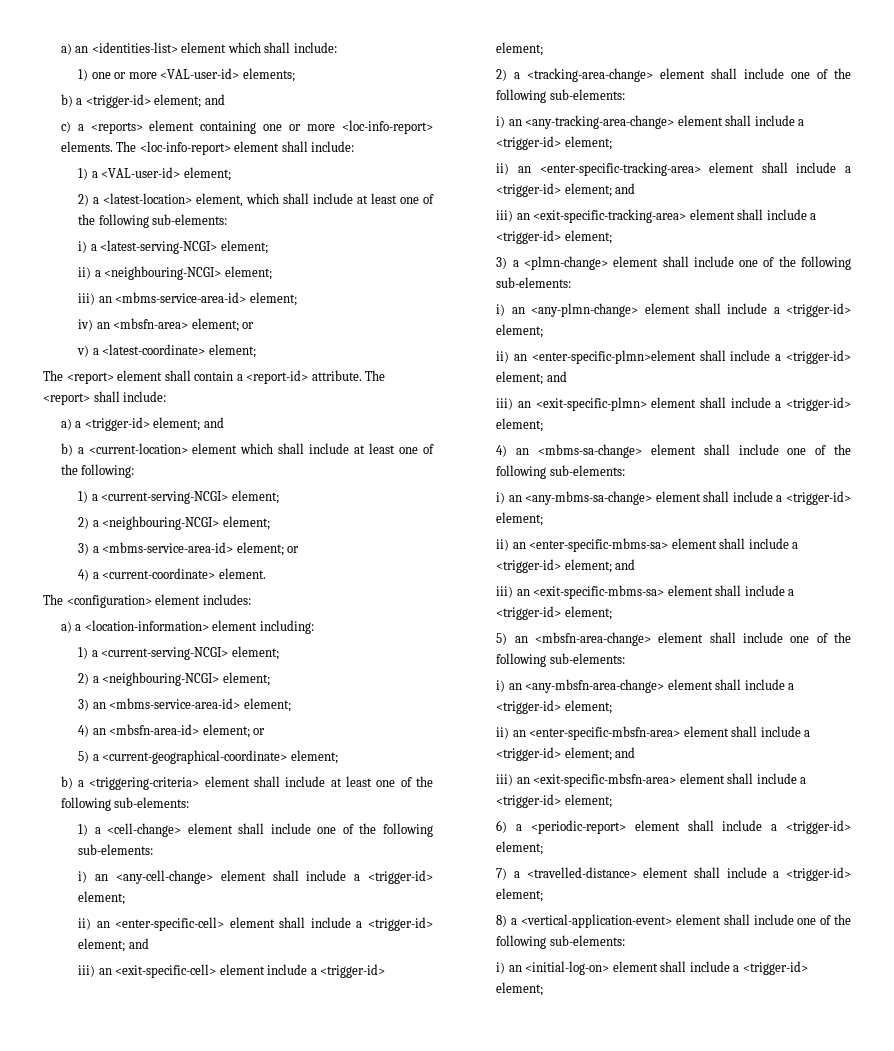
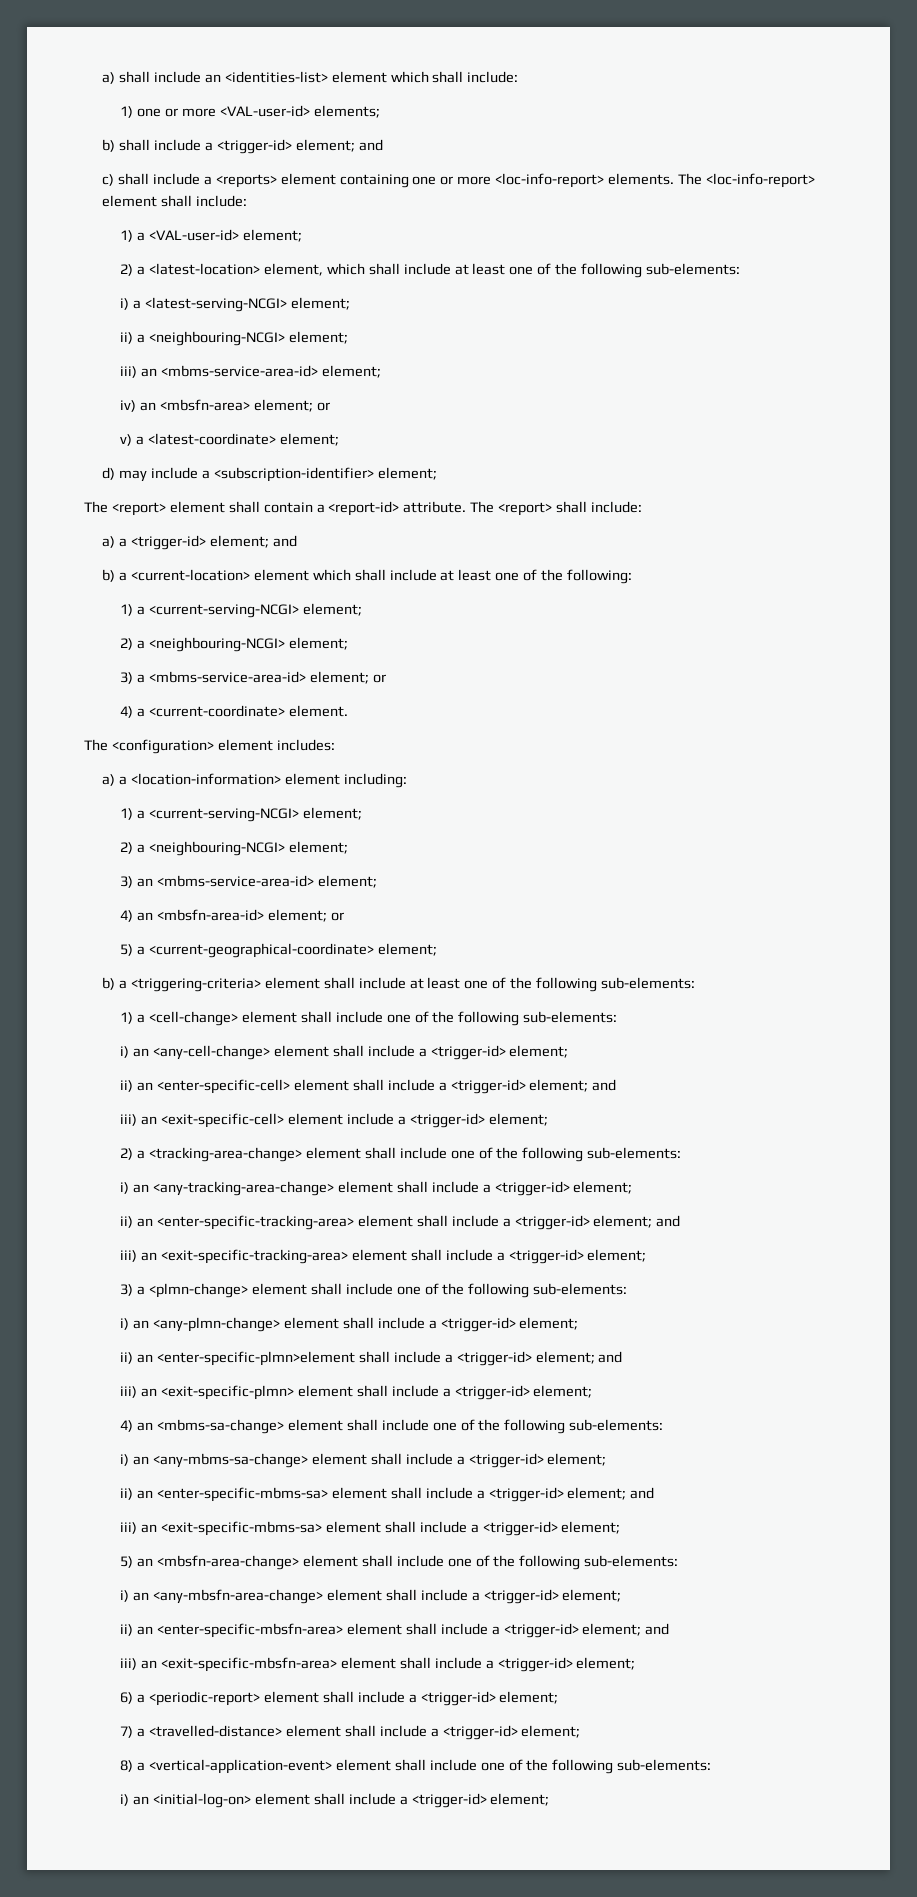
- a) an <identities-list> element which shall include:
+ a) shall include an <identities-list> element which shall include:
- b) a <trigger-id> element; and
+ b) shall include a <trigger-id> element; and
- c) a <reports> element containing one or more <loc-info-report> elements.
+ c) shall include a <reports> element containing one or more <loc-info-report> elements.
+ d) may include a <subscription-identifier> element;

